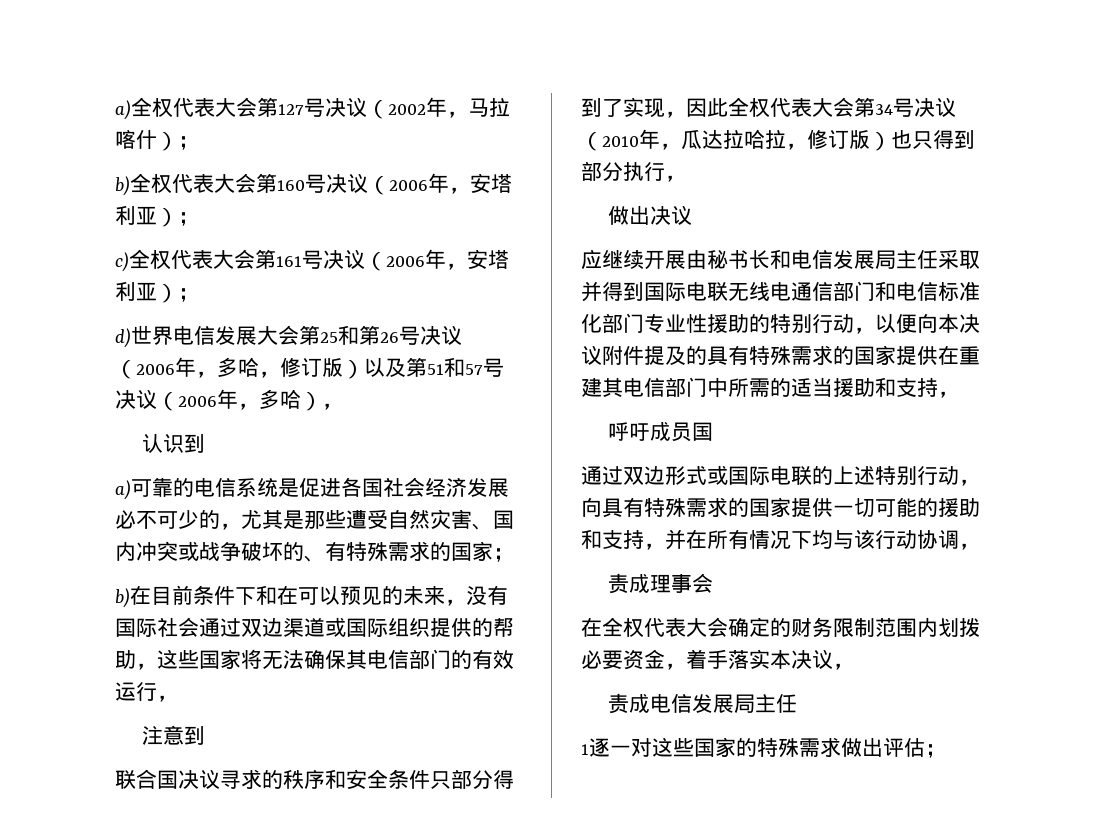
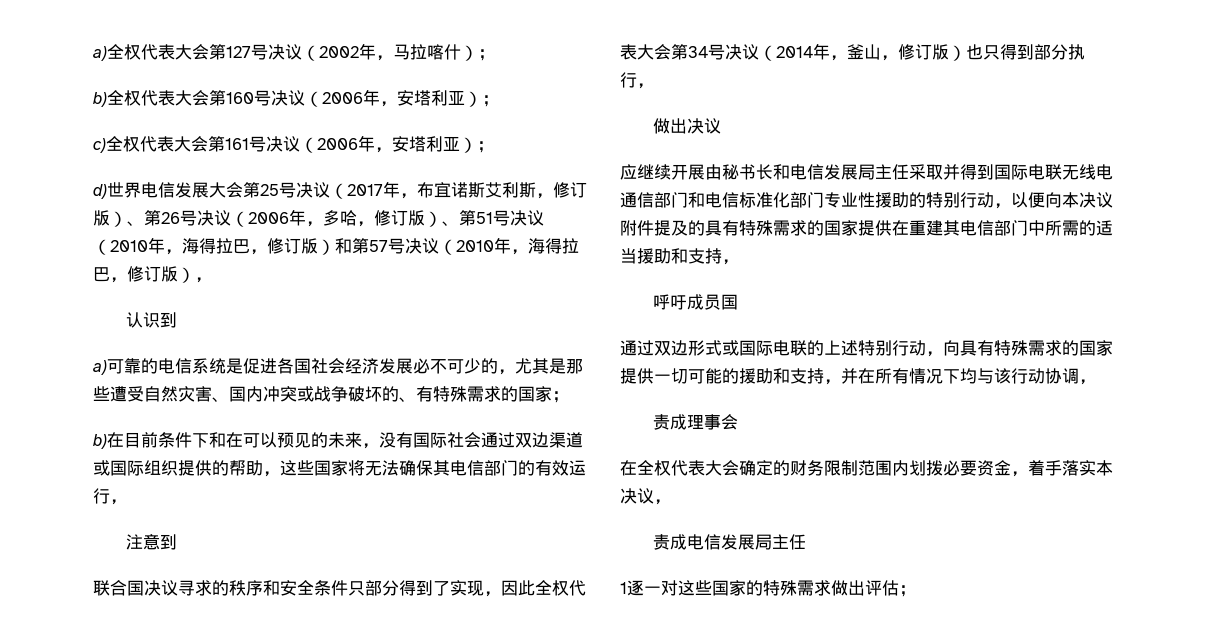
- d)世界电信发展大会第25和第26号决议（2006年，多哈，修订版）以及第51和57号决议（2006年，多哈），
+ d)世界电信发展大会第25号决议（2017年，布宜诺斯艾利斯，修订版）、第26号决议（2006年，多哈，修订版）、第51号决议（2010年，海得拉巴，修订版）和第57号决议（2010年，海得拉巴，修订版），
- 联合国决议寻求的秩序和安全条件只部分得到了实现，因此全权代表大会第34号决议（2010年，瓜达拉哈拉，修订版）也只得到部分执行，
+ 联合国决议寻求的秩序和安全条件只部分得到了实现，因此全权代表大会第34号决议（2014年，釜山，修订版）也只得到部分执行，

